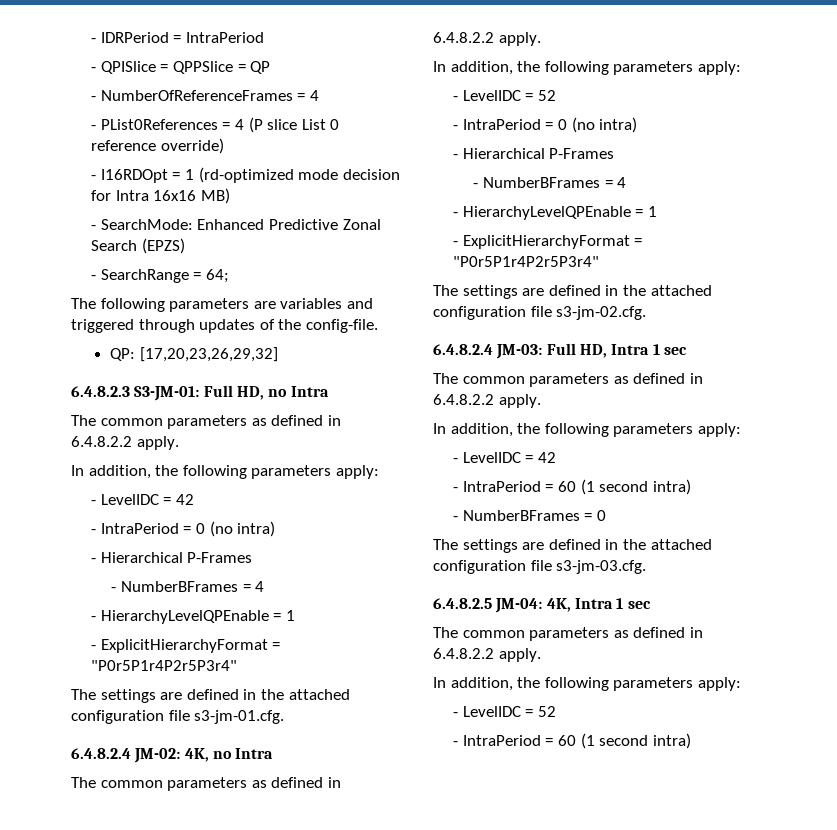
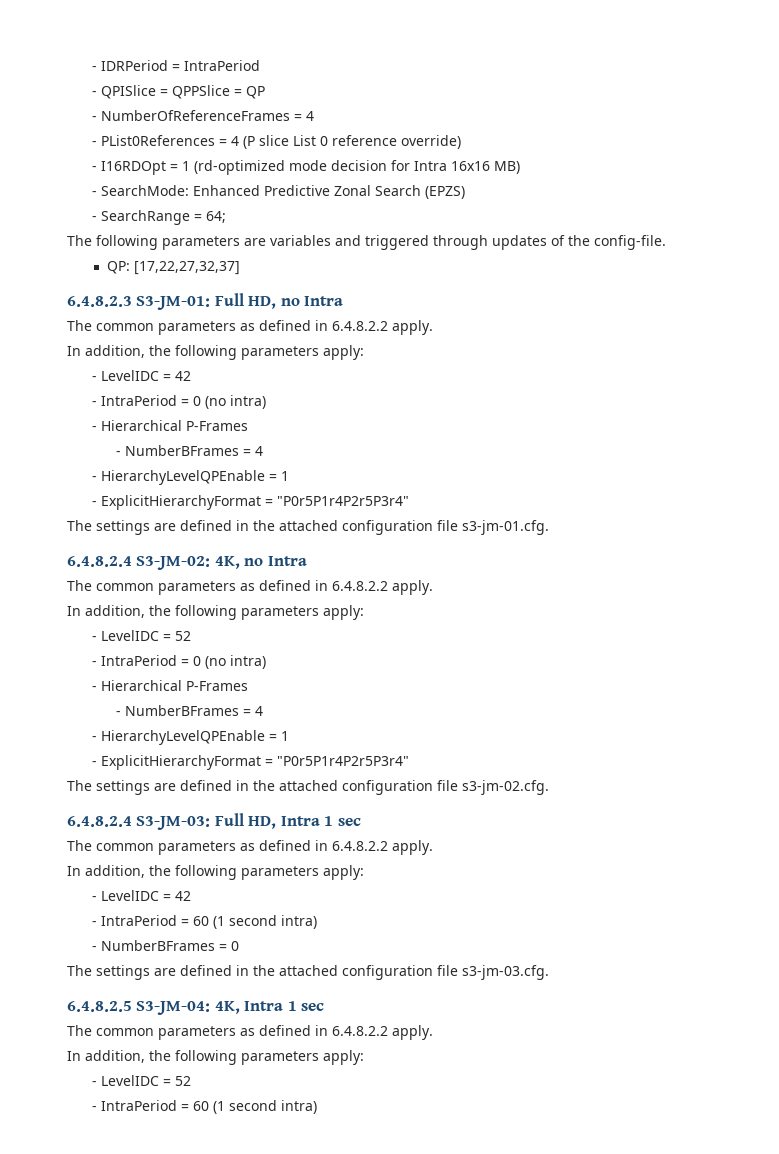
- QP: [17,20,23,26,29,32]
+ QP: [17,22,27,32,37]
- 6.4.8.2.4 JM-02: 4K, no Intra
+ 6.4.8.2.4 S3-JM-02: 4K, no Intra
- 6.4.8.2.4 JM-03: Full HD, Intra 1 sec
+ 6.4.8.2.4 S3-JM-03: Full HD, Intra 1 sec
- 6.4.8.2.5 JM-04: 4K, Intra 1 sec
+ 6.4.8.2.5 S3-JM-04: 4K, Intra 1 sec

